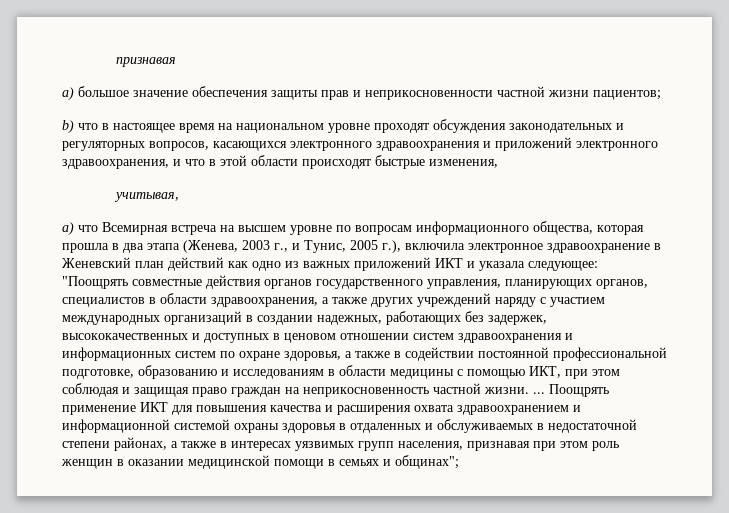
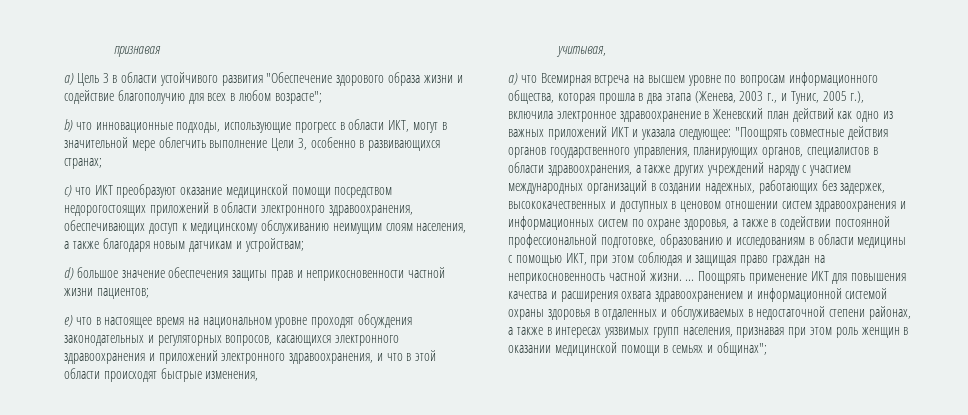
- a) большое значение обеспечения защиты прав и неприкосновенности частной жизни пациентов;
+ a) Цель 3 в области устойчивого развития "Обеспечение здорового образа жизни и содействие благополучию для всех в любом возрасте";
+ b) что инновационные подходы, использующие прогресс в области ИКТ, могут в значительной мере облегчить выполнение Цели 3, особенно в развивающихся странах;
+ c) что ИКТ преобразуют оказание медицинской помощи посредством недорогостоящих приложений в области электронного здравоохранения, обеспечивающих доступ к медицинскому обслуживанию неимущим слоям населения, а также благодаря новым датчикам и устройствам;
+ d) большое значение обеспечения защиты прав и неприкосновенности частной жизни пациентов;
- b) что в настоящее время на национальном уровне проходят обсуждения законодательных и регуляторных вопросов, касающихся электронного здравоохранения и приложений электронного здравоохранения, и что в этой области происходят быстрые изменения,
+ e) что в настоящее время на национальном уровне проходят обсуждения законодательных и регуляторных вопросов, касающихся электронного здравоохранения и приложений электронного здравоохранения, и что в этой области происходят быстрые изменения,

